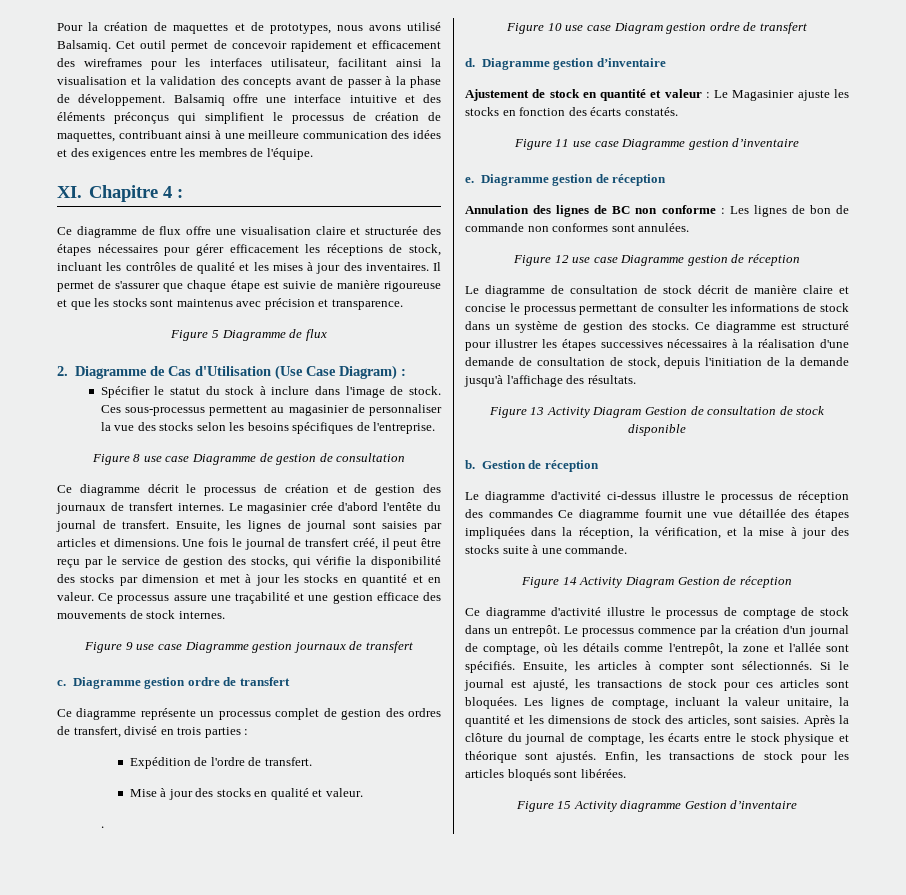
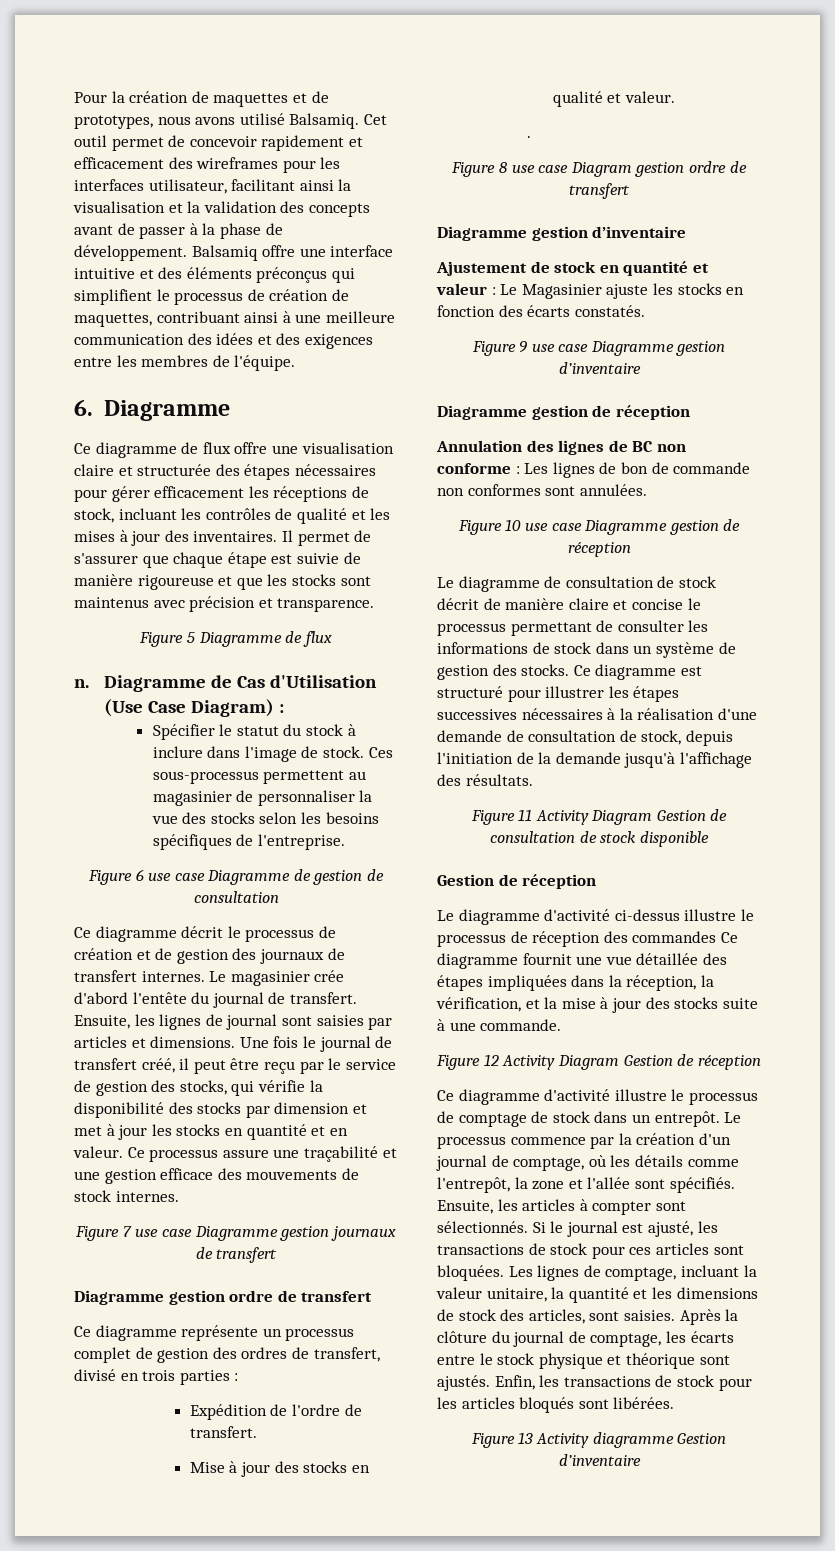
- XI. Chapitre 4 :
+ 6. Diagramme
- 2. Diagramme de Cas d'Utilisation (Use Case Diagram) :
+ n. Diagramme de Cas d'Utilisation (Use Case Diagram) :
- Figure 8 use case Diagramme de gestion de consultation
+ Figure 6 use case Diagramme de gestion de consultation
- Figure 9 use case Diagramme gestion journaux de transfert
+ Figure 7 use case Diagramme gestion journaux de transfert
- c.
- Figure 10 use case Diagram gestion ordre de transfert
+ Figure 8 use case Diagram gestion ordre de transfert
- d.
- Figure 11 use case Diagramme gestion d’inventaire
+ Figure 9 use case Diagramme gestion d’inventaire
- e.
- Figure 12 use case Diagramme gestion de réception
+ Figure 10 use case Diagramme gestion de réception
- Figure 13 Activity Diagram Gestion de consultation de stock disponible
+ Figure 11 Activity Diagram Gestion de consultation de stock disponible
- b.
- Figure 14 Activity Diagram Gestion de réception
+ Figure 12 Activity Diagram Gestion de réception
- Figure 15 Activity diagramme Gestion d’inventaire
+ Figure 13 Activity diagramme Gestion d’inventaire

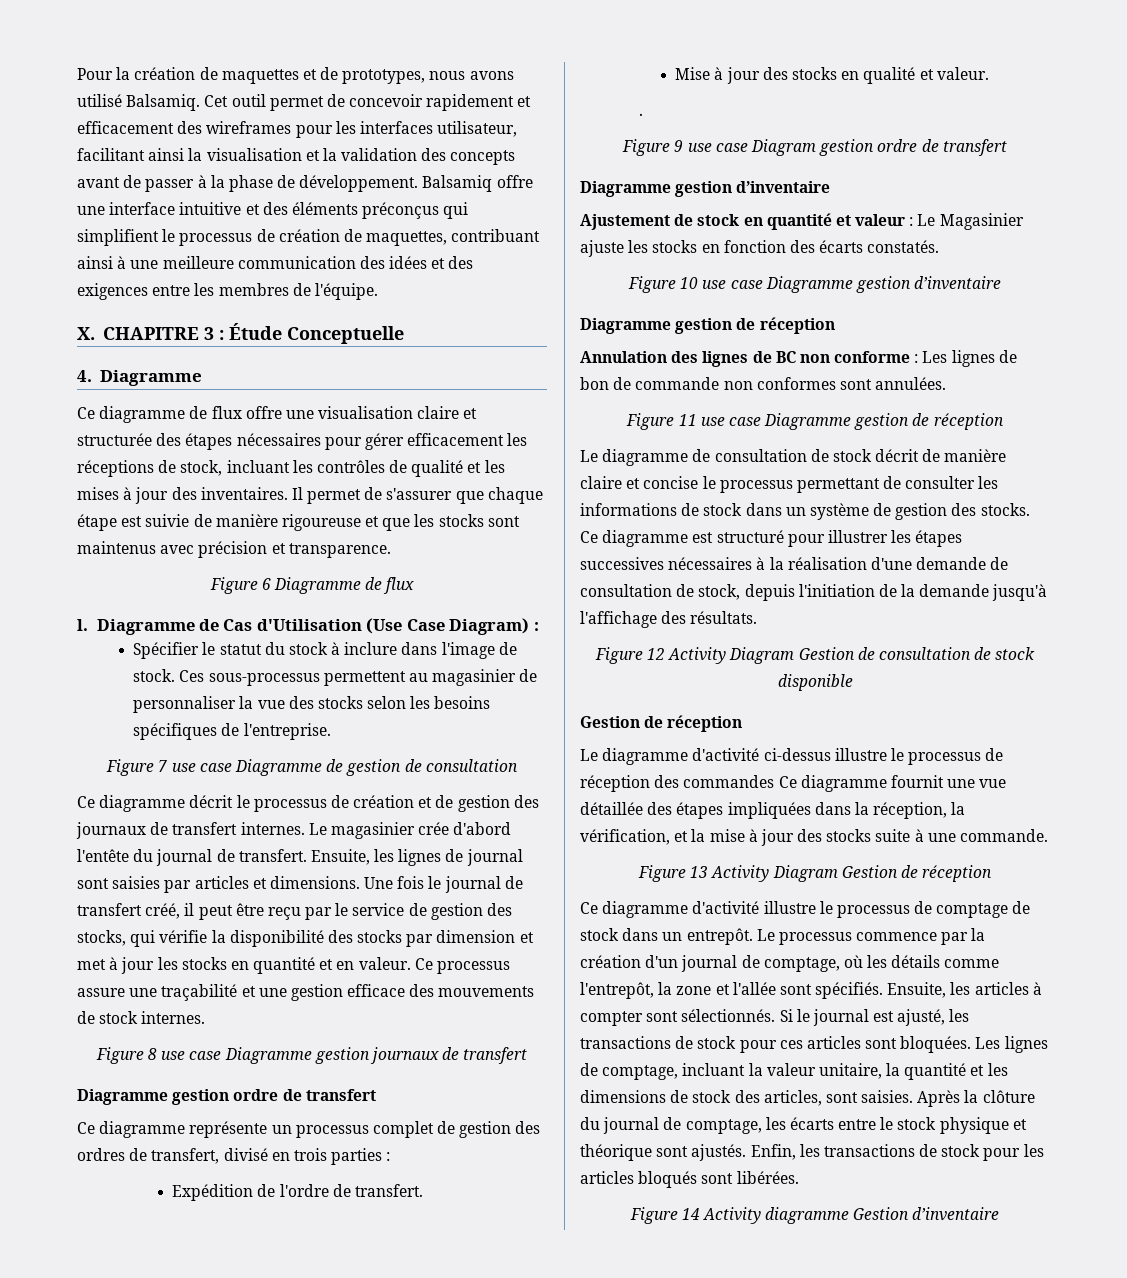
- 6. Diagramme
+ X. CHAPITRE 3 : Étude Conceptuelle
+ 4. Diagramme
- Figure 5 Diagramme de flux
+ Figure 6 Diagramme de flux
- n.
+ l.
- Figure 6 use case Diagramme de gestion de consultation
+ Figure 7 use case Diagramme de gestion de consultation
- Figure 7 use case Diagramme gestion journaux de transfert
+ Figure 8 use case Diagramme gestion journaux de transfert
- Figure 8 use case Diagram gestion ordre de transfert
+ Figure 9 use case Diagram gestion ordre de transfert
- Figure 9 use case Diagramme gestion d’inventaire
+ Figure 10 use case Diagramme gestion d’inventaire
- Figure 10 use case Diagramme gestion de réception
+ Figure 11 use case Diagramme gestion de réception
- Figure 11 Activity Diagram Gestion de consultation de stock disponible
+ Figure 12 Activity Diagram Gestion de consultation de stock disponible
- Figure 12 Activity Diagram Gestion de réception
+ Figure 13 Activity Diagram Gestion de réception
- Figure 13 Activity diagramme Gestion d’inventaire
+ Figure 14 Activity diagramme Gestion d’inventaire

